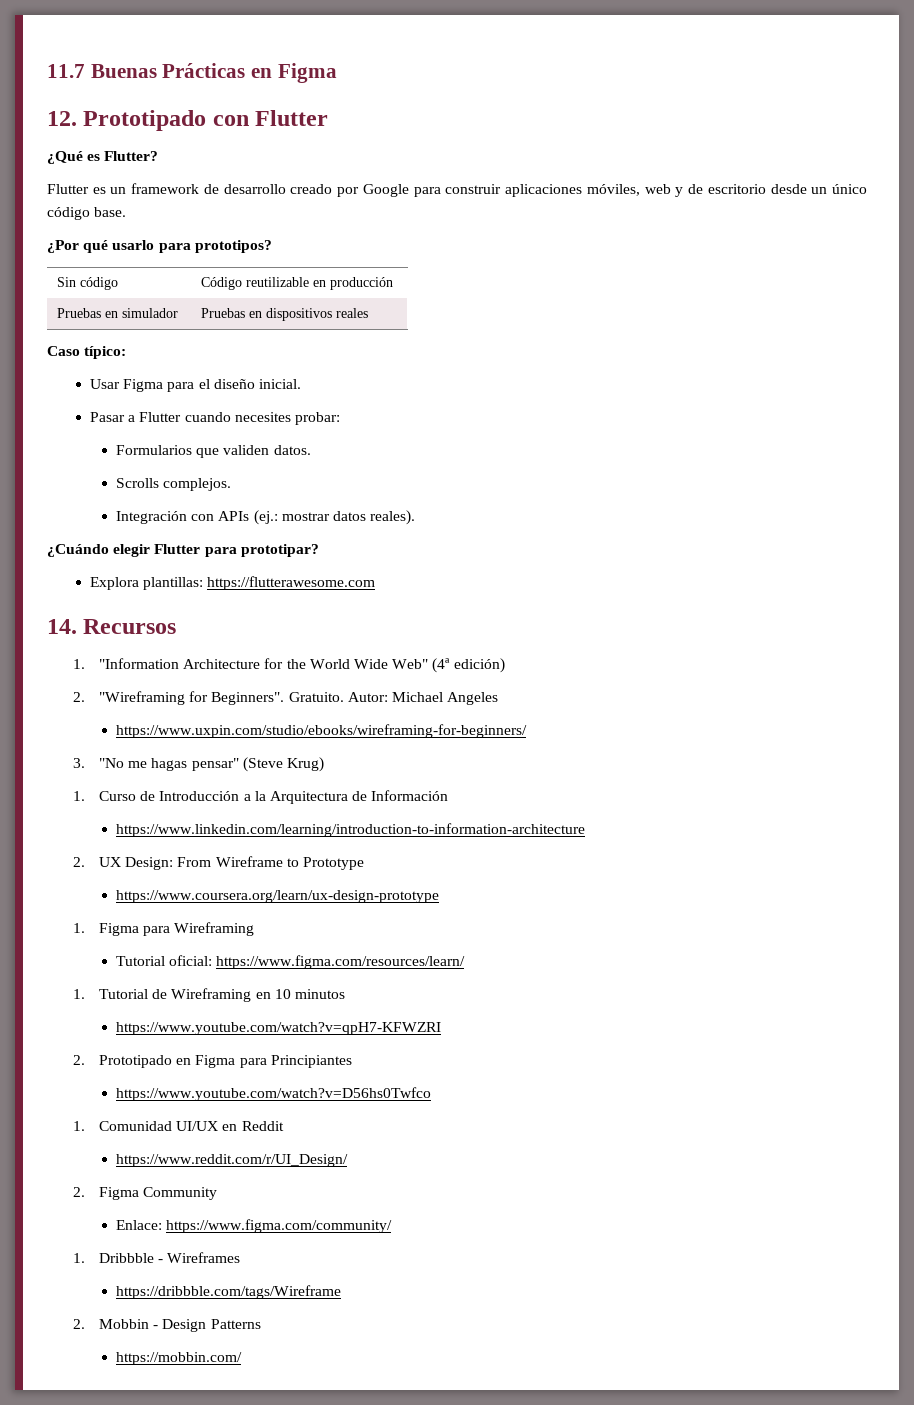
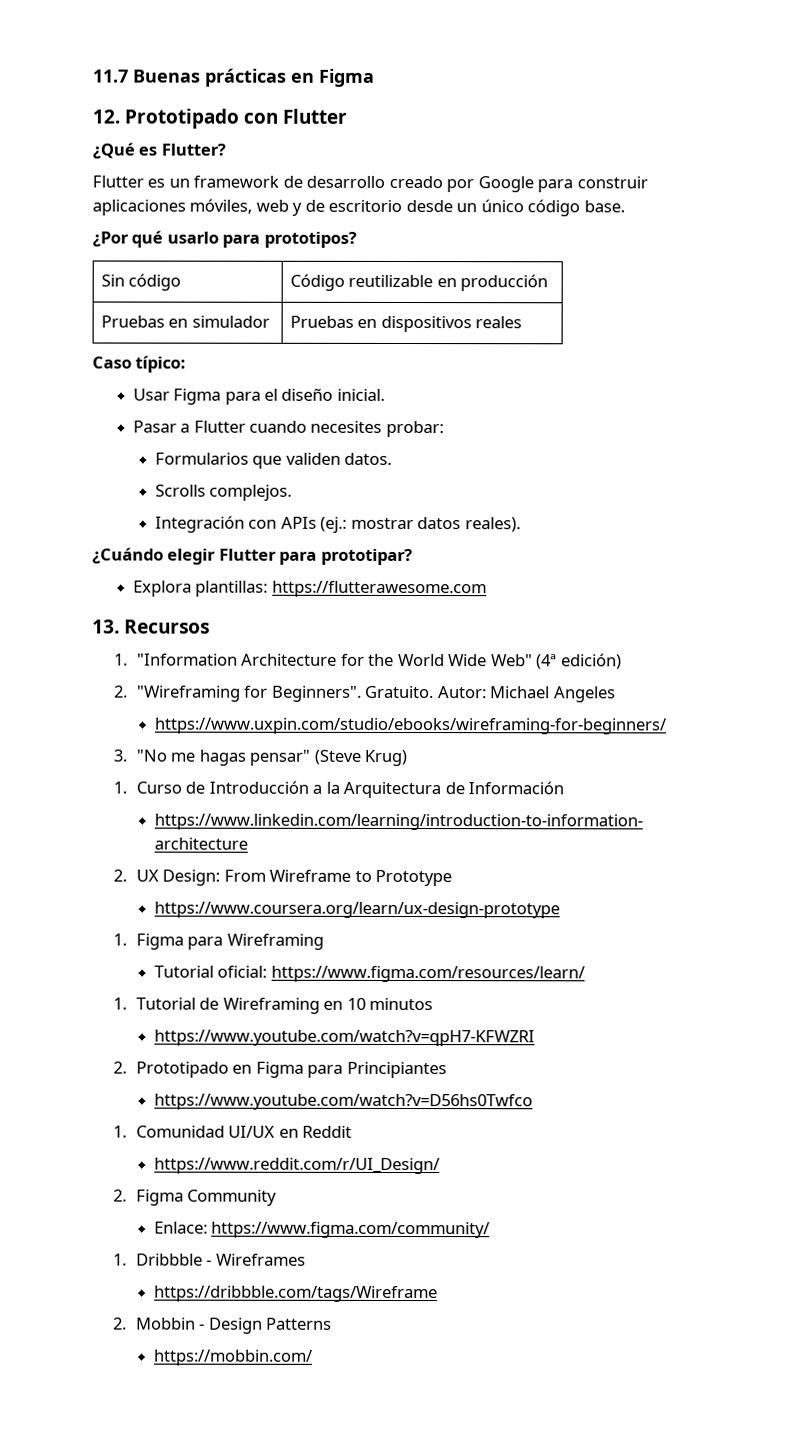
- 11.7 Buenas Prácticas en Figma
+ 11.7 Buenas prácticas en Figma
- 14. Recursos
+ 13. Recursos

